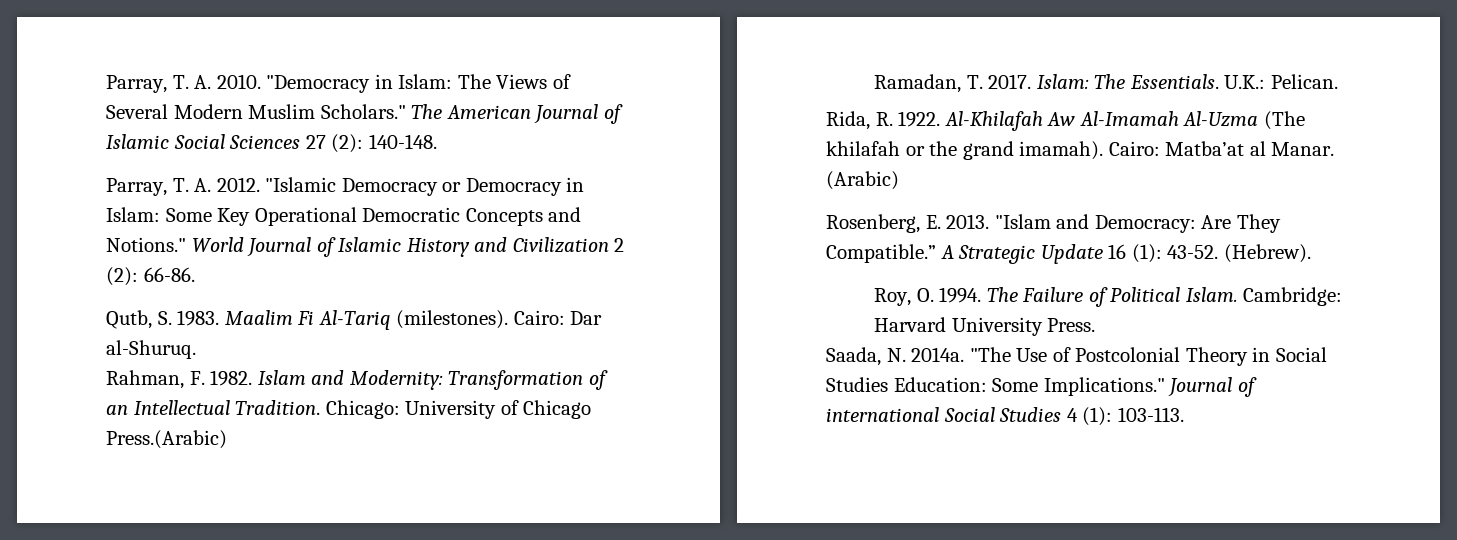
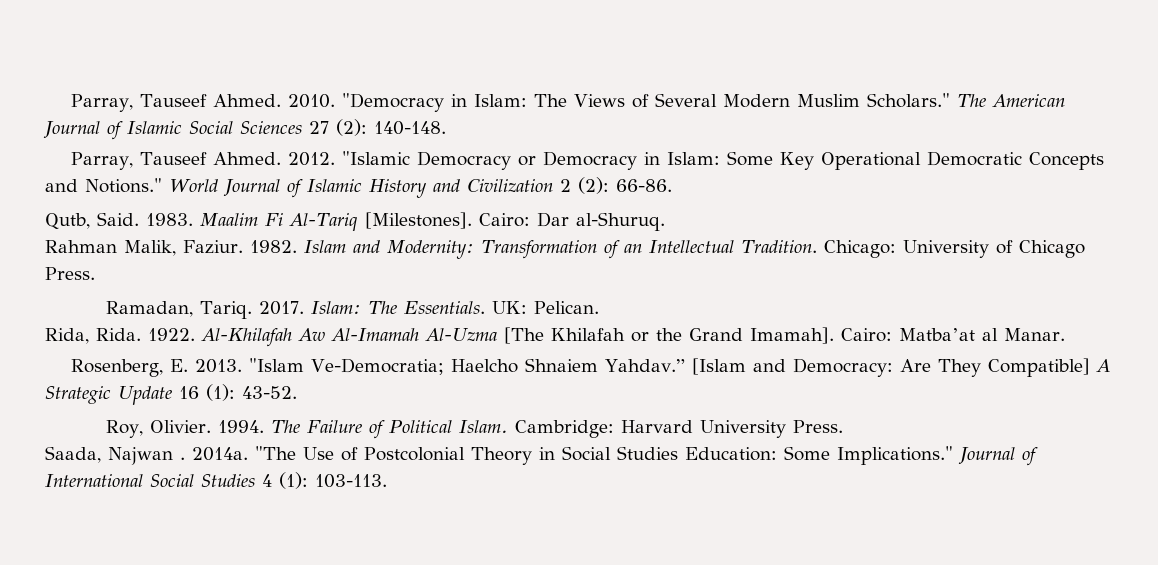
- Parray, T. A. 2010.
+ Parray, Tauseef Ahmed. 2010.
- Parray, T. A. 2012.
+ Parray, Tauseef Ahmed. 2012.
- Qutb, S. 1983.
+ Qutb, Said. 1983.
- Maalim Fi Al-Tariq (milestones).
+ Maalim Fi Al-Tariq [Milestones].
- Rahman, F. 1982.
+ Rahman Malik, Faziur. 1982.
- Chicago: University of Chicago Press.(Arabic)
+ Chicago: University of Chicago Press.
- Ramadan, T. 2017.
+ Ramadan, Tariq. 2017.
- U.K.: Pelican.
+ UK: Pelican.
- Rida, R. 1922.
+ Rida, Rida. 1922.
- Al-Khilafah Aw Al-Imamah Al-Uzma (The khilafah or the grand imamah).
+ Al-Khilafah Aw Al-Imamah Al-Uzma [The Khilafah or the Grand Imamah].
- (Arabic)
- "Islam and Democracy: Are They Compatible.” A Strategic Update 16 (1): 43-52. (Hebrew).
+ "Islam Ve-Democratia; Haelcho Shnaiem Yahdav.” [Islam and Democracy: Are They Compatible] A Strategic Update 16 (1): 43-52.
- Roy, O. 1994.
+ Roy, Olivier. 1994.
- Saada, N. 2014a.
+ Saada, Najwan . 2014a.
- Journal of international Social Studies 4 (1): 103-113.
+ Journal of International Social Studies 4 (1): 103-113.

